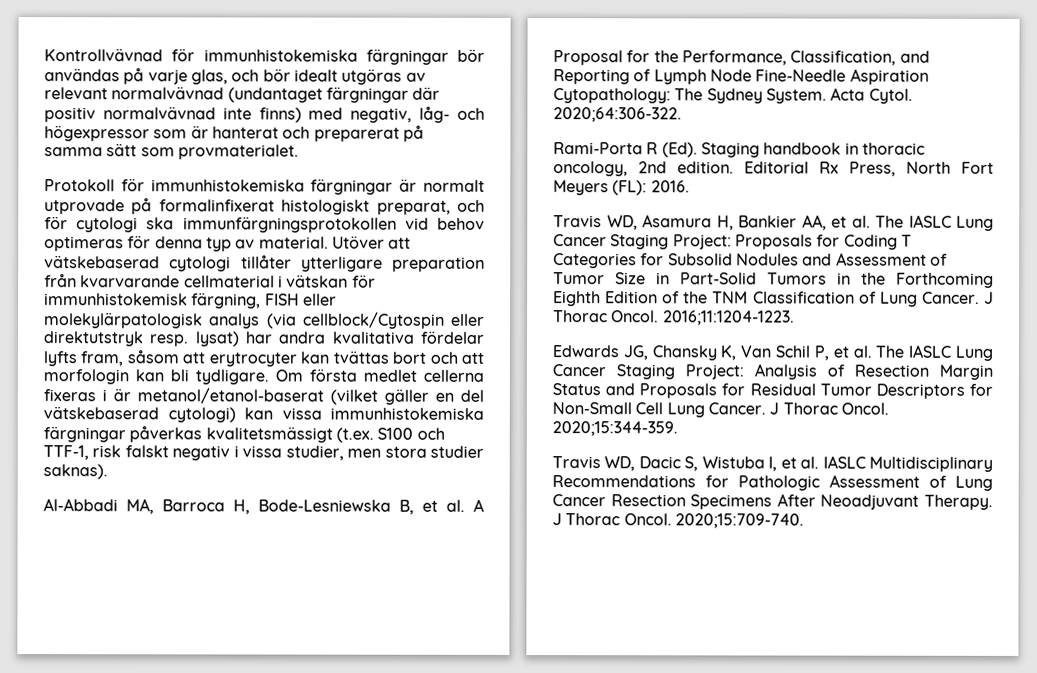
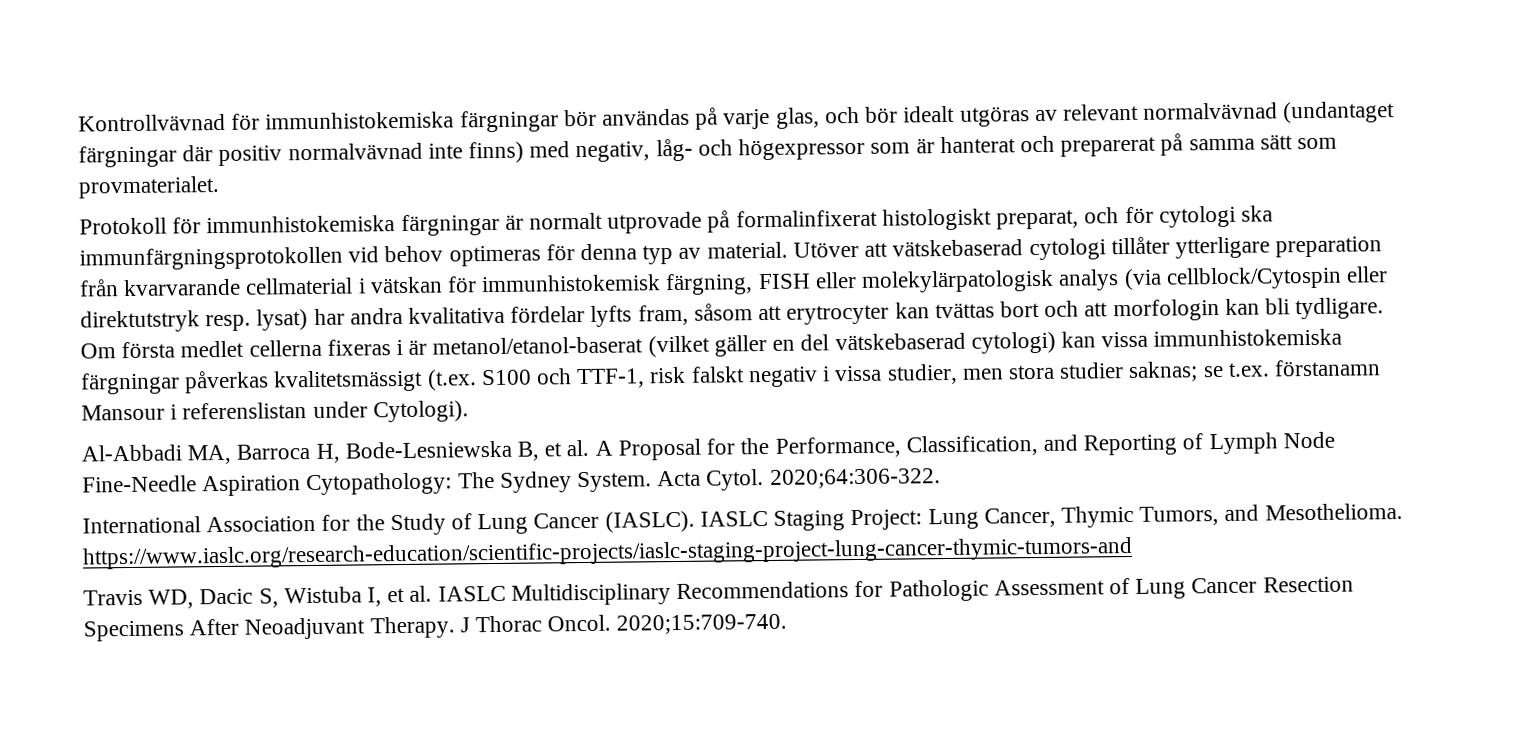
- Om första medlet cellerna fixeras i är metanol/etanol-baserat (vilket gäller en del vätskebaserad cytologi) kan vissa immunhistokemiska färgningar påverkas kvalitetsmässigt (t.ex. S100 och TTF-1, risk falskt negativ i vissa studier, men stora studier saknas).
+ Om första medlet cellerna fixeras i är metanol/etanol-baserat (vilket gäller en del vätskebaserad cytologi) kan vissa immunhistokemiska färgningar påverkas kvalitetsmässigt (t.ex. S100 och TTF-1, risk falskt negativ i vissa studier, men stora studier saknas; se t.ex. förstanamn Mansour i referenslistan under Cytologi).
- Rami-Porta R (Ed). Staging handbook in thoracic oncology, 2nd edition. Editorial Rx Press, North Fort Meyers (FL): 2016.
- Travis WD, Asamura H, Bankier AA, et al. The IASLC Lung Cancer Staging Project: Proposals for Coding T Categories for Subsolid Nodules and Assessment of Tumor Size in Part-Solid Tumors in the Forthcoming Eighth Edition of the TNM Classification of Lung Cancer. J Thorac Oncol. 2016;11:1204-1223.
- Edwards JG, Chansky K, Van Schil P, et al. The IASLC Lung Cancer Staging Project: Analysis of Resection Margin Status and Proposals for Residual Tumor Descriptors for Non-Small Cell Lung Cancer. J Thorac Oncol. 2020;15:344‐359.
+ International Association for the Study of Lung Cancer (IASLC). IASLC Staging Project: Lung Cancer, Thymic Tumors, and Mesothelioma. https://www.iaslc.org/research-education/scientific-projects/iaslc-staging-project-lung-cancer-thymic-tumors-and

